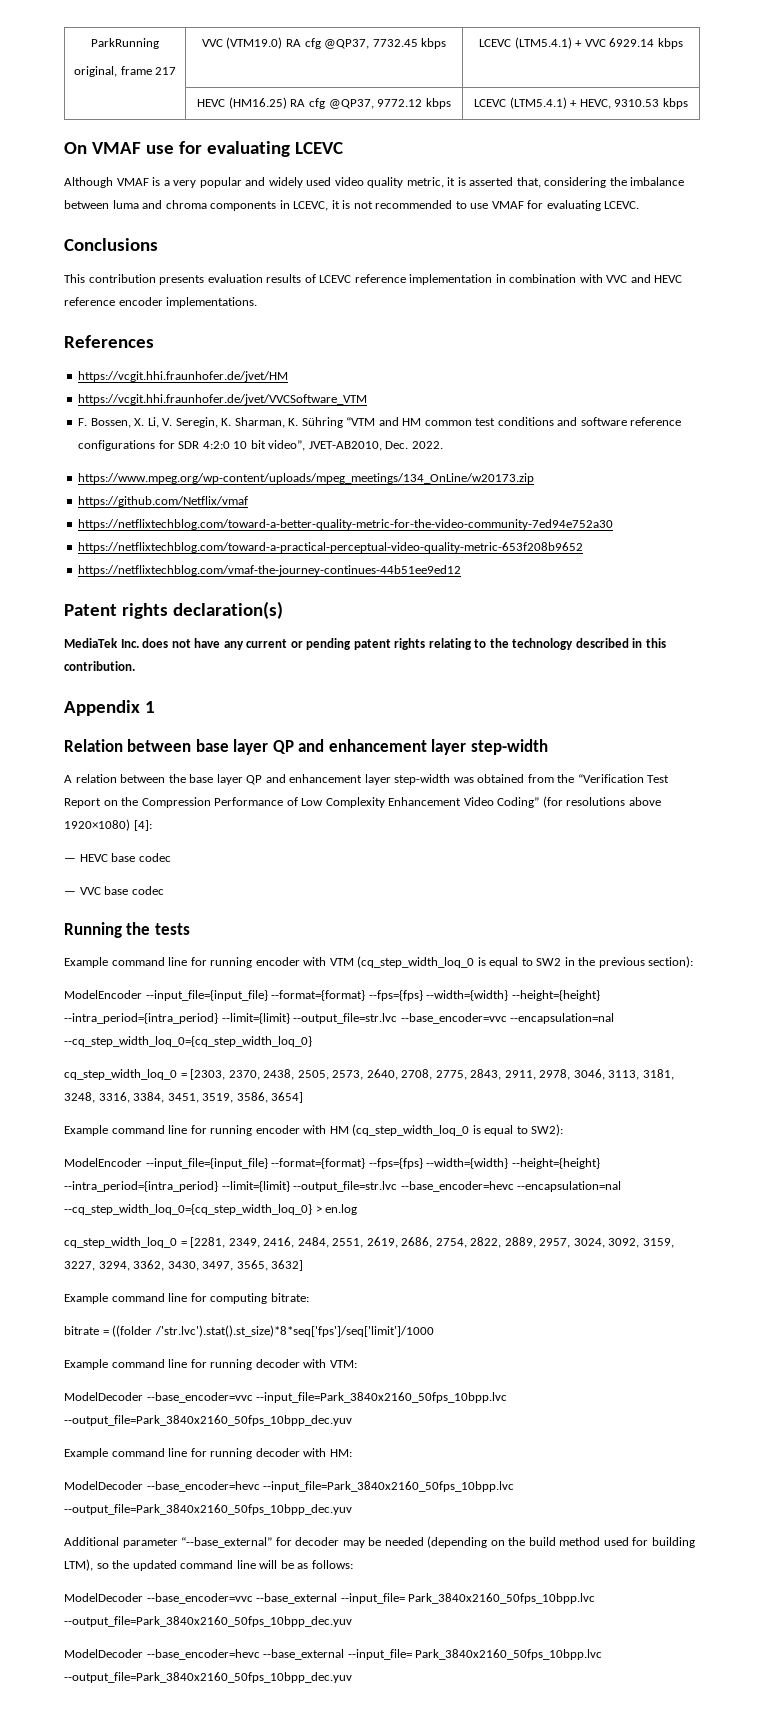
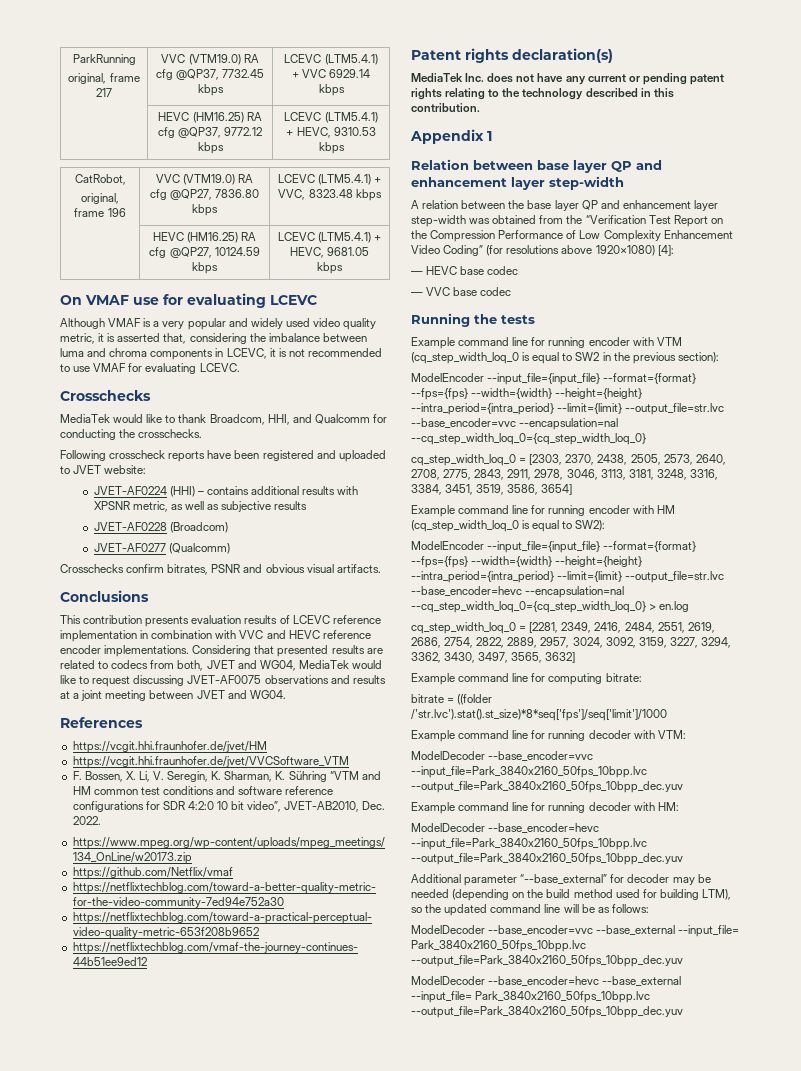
+ CatRobot,
+ original, frame 196 | VVC (VTM19.0) RA cfg @QP27, 7836.80 kbps | LCEVC (LTM5.4.1) + VVC, 8323.48 kbps
+ | HEVC (HM16.25) RA cfg @QP27, 10124.59 kbps | LCEVC (LTM5.4.1) + HEVC, 9681.05 kbps
  Although VMAF is a very popular and widely used video quality metric, it is asserted that, considering the imbalance between luma and chroma components in LCEVC, it is not recommended to use VMAF for evaluating LCEVC.
+ Crosschecks
+ MediaTek would like to thank Broadcom, HHI, and Qualcomm for conducting the crosschecks.
+ Following crosscheck reports have been registered and uploaded to JVET website:
+ JVET-AF0224 (HHI) – contains additional results with XPSNR metric, as well as subjective results
+ JVET-AF0228 (Broadcom)
+ JVET-AF0277 (Qualcomm)
+ Crosschecks confirm bitrates, PSNR and obvious visual artifacts.
+ Considering that presented results are related to codecs from both, JVET and WG04, MediaTek would like to request discussing JVET-AF0075 observations and results at a joint meeting between JVET and WG04.

